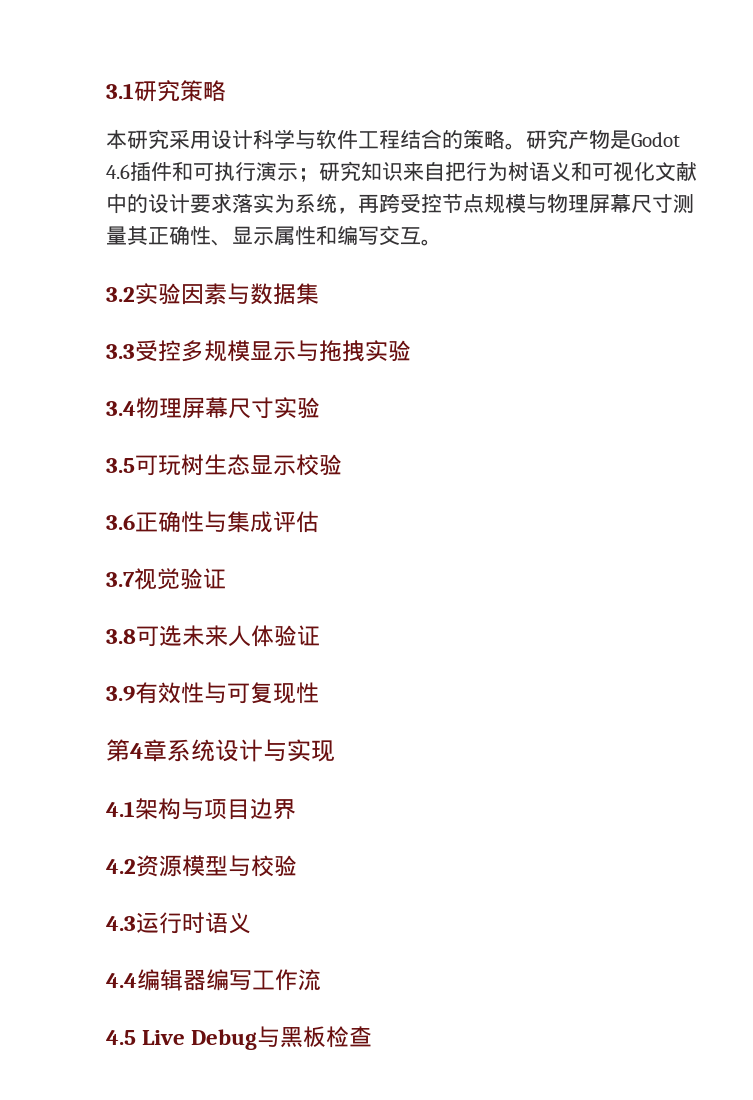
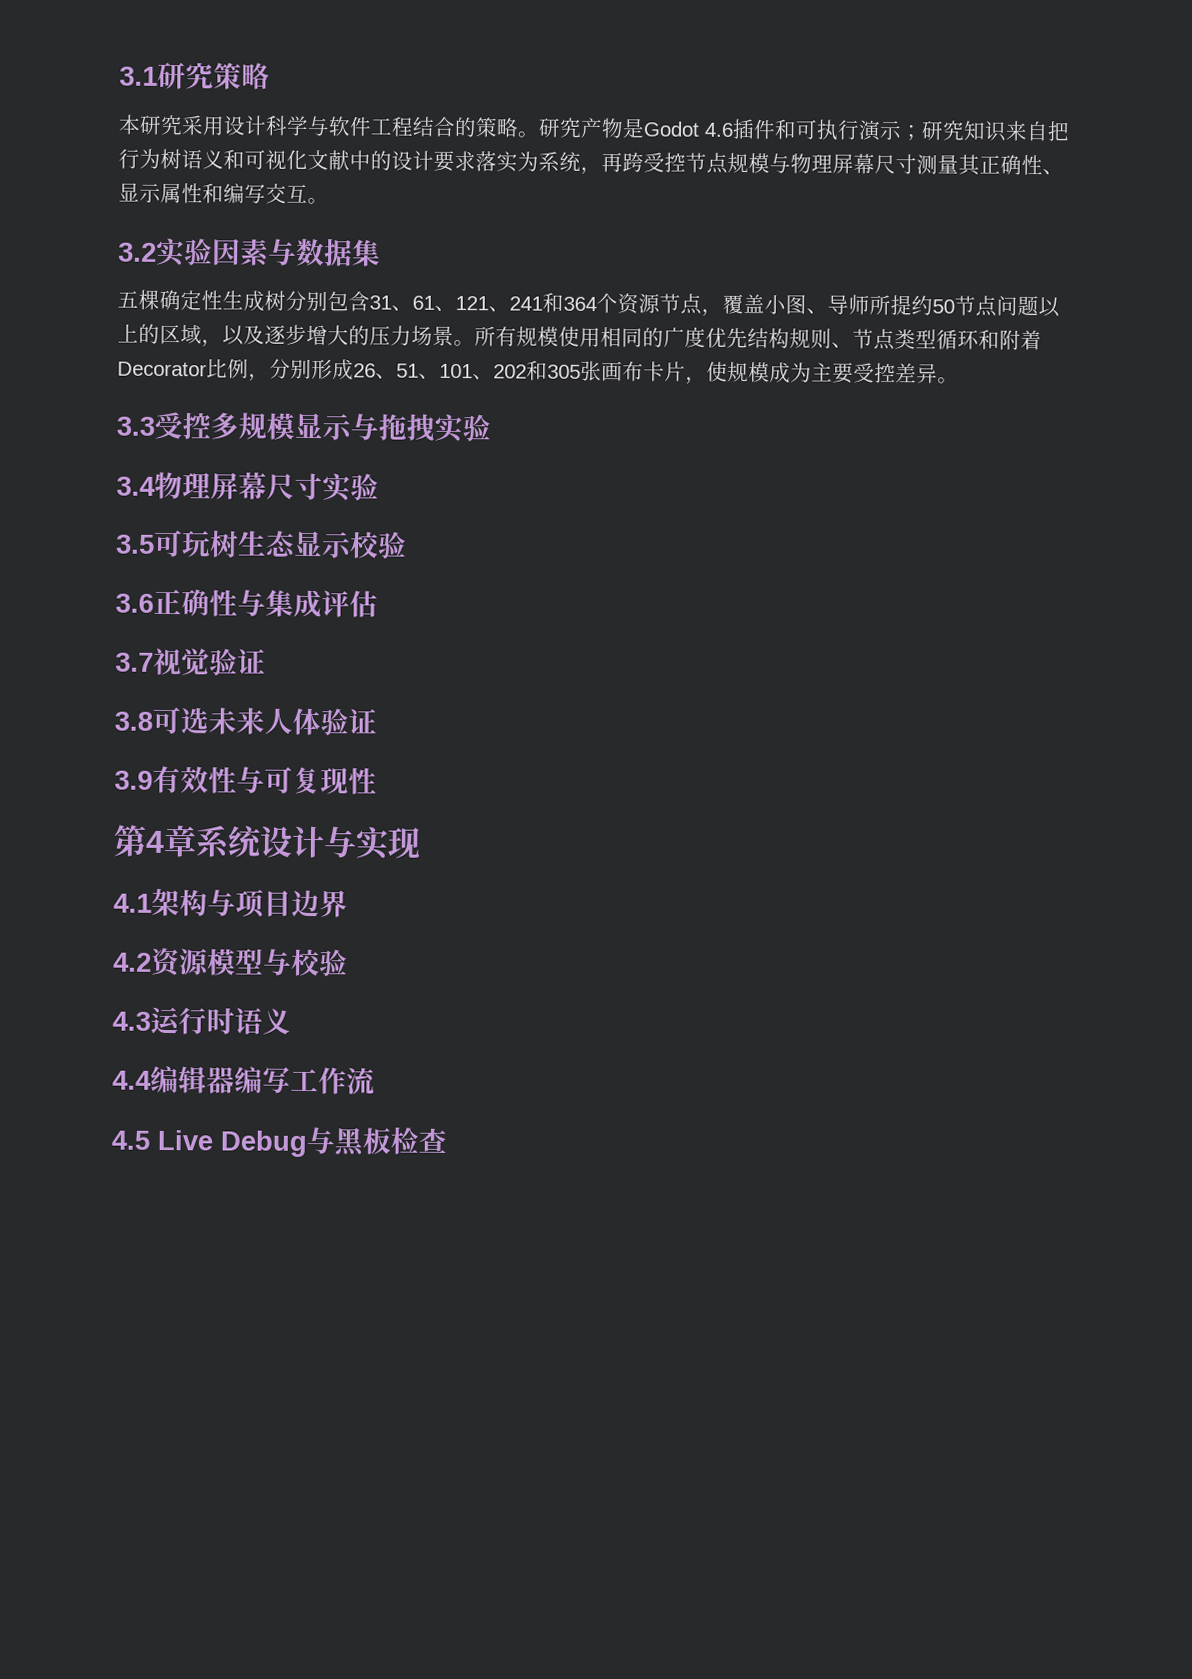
+ 五棵确定性生成树分别包含31、61、121、241和364个资源节点，覆盖小图、导师所提约50节点问题以上的区域，以及逐步增大的压力场景。所有规模使用相同的广度优先结构规则、节点类型循环和附着Decorator比例，分别形成26、51、101、202和305张画布卡片，使规模成为主要受控差异。

